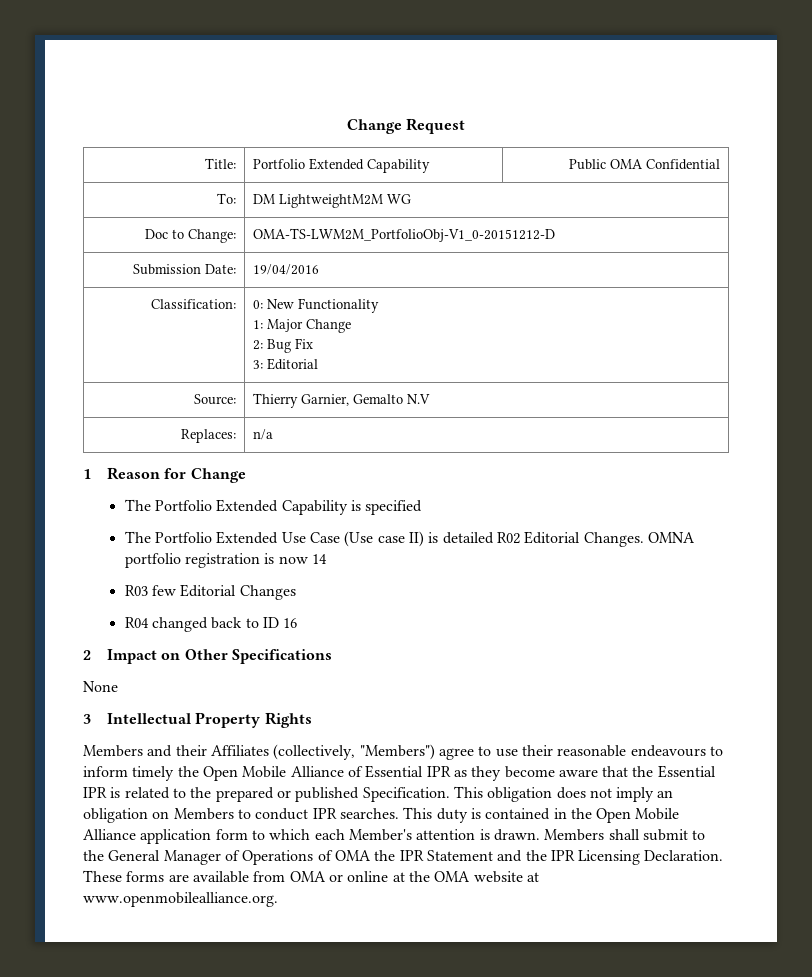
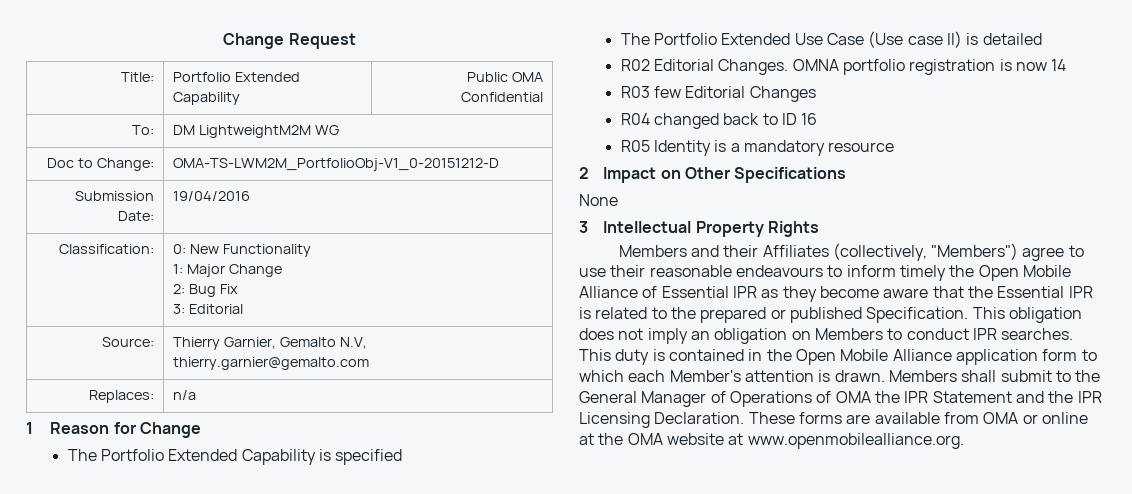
- Source: | Thierry Garnier, Gemalto N.V
+ Source: | Thierry Garnier, Gemalto N.V, thierry.garnier@gemalto.com
- The Portfolio Extended Use Case (Use case II) is detailed R02 Editorial Changes.
+ The Portfolio Extended Use Case (Use case II) is detailed
+ R02 Editorial Changes.
+ R05 Identity is a mandatory resource

